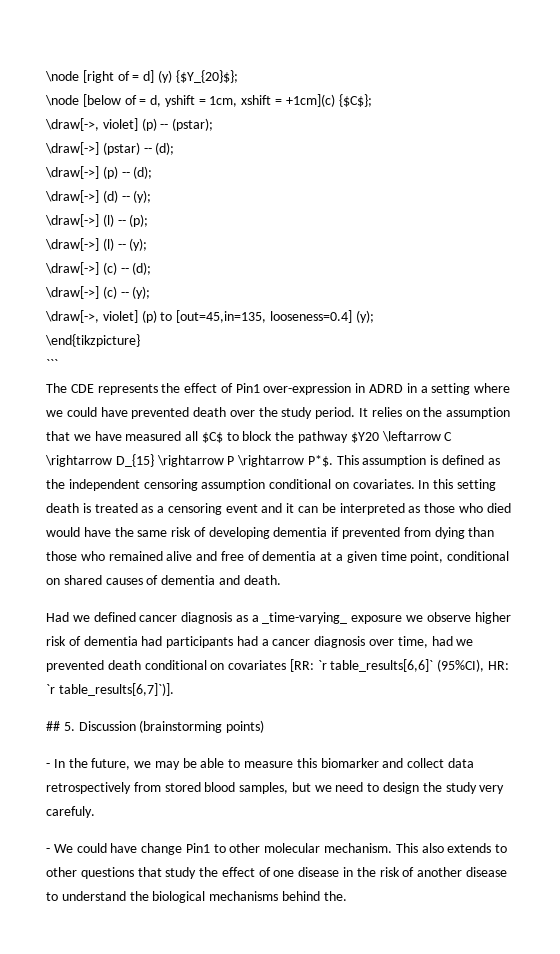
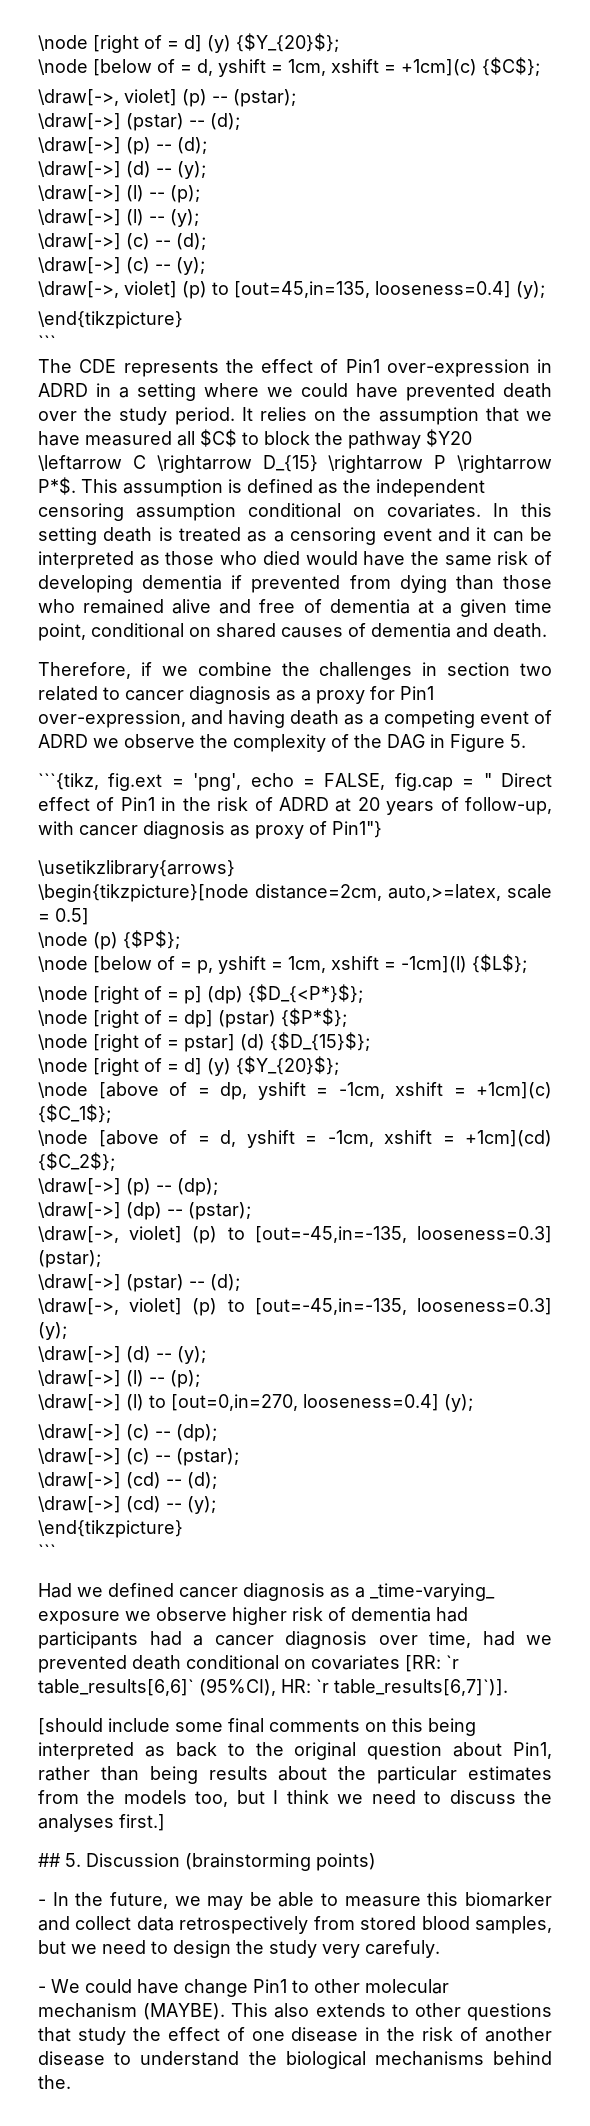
+ Therefore, if we combine the challenges in section two related to cancer diagnosis as a proxy for Pin1 over-expression, and having death as a competing event of ADRD we observe the complexity of the DAG in Figure 5.
+ ```{tikz, fig.ext = 'png', echo = FALSE, fig.cap = " Direct effect of Pin1 in the risk of ADRD at 20 years of follow-up, with cancer diagnosis as proxy of Pin1"}
+ \usetikzlibrary{arrows}
+ \begin{tikzpicture}[node distance=2cm, auto,>=latex, scale = 0.5]
+ \node (p) {$P$};
+ \node [below of = p, yshift = 1cm, xshift = -1cm](l) {$L$};
+ \node [right of = p] (dp) {$D_{<P*}$};
+ \node [right of = dp] (pstar) {$P*$};
+ \node [right of = pstar] (d) {$D_{15}$};
+ \node [right of = d] (y) {$Y_{20}$};
+ \node [above of = dp, yshift = -1cm, xshift = +1cm](c) {$C_1$};
+ \node [above of = d, yshift = -1cm, xshift = +1cm](cd) {$C_2$};
+ \draw[->] (p) -- (dp);
+ \draw[->] (dp) -- (pstar);
+ \draw[->, violet] (p) to [out=-45,in=-135, looseness=0.3] (pstar);
+ \draw[->] (pstar) -- (d);
+ \draw[->, violet] (p) to [out=-45,in=-135, looseness=0.3] (y);
+ \draw[->] (d) -- (y);
+ \draw[->] (l) -- (p);
+ \draw[->] (l) to [out=0,in=270, looseness=0.4] (y);
+ \draw[->] (c) -- (dp);
+ \draw[->] (c) -- (pstar);
+ \draw[->] (cd) -- (d);
+ \draw[->] (cd) -- (y);
+ \end{tikzpicture}
+ ```
+ [should include some final comments on this being interpreted as back to the original question about Pin1, rather than being results about the particular estimates from the models too, but I think we need to discuss the analyses first.]
- - We could have change Pin1 to other molecular mechanism.
+ - We could have change Pin1 to other molecular mechanism (MAYBE).

